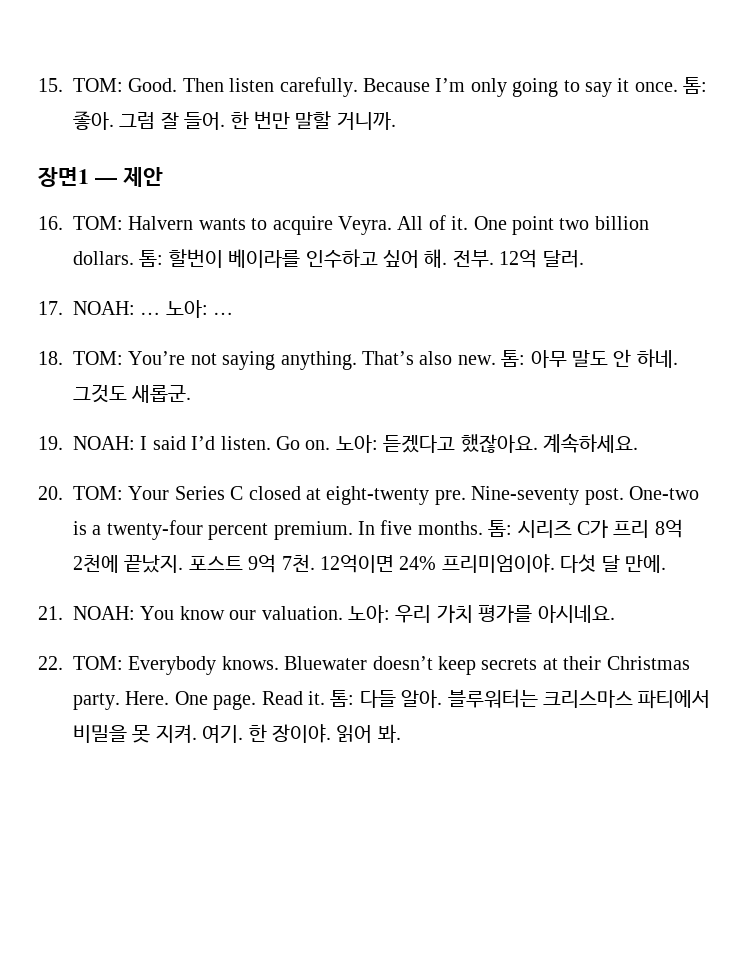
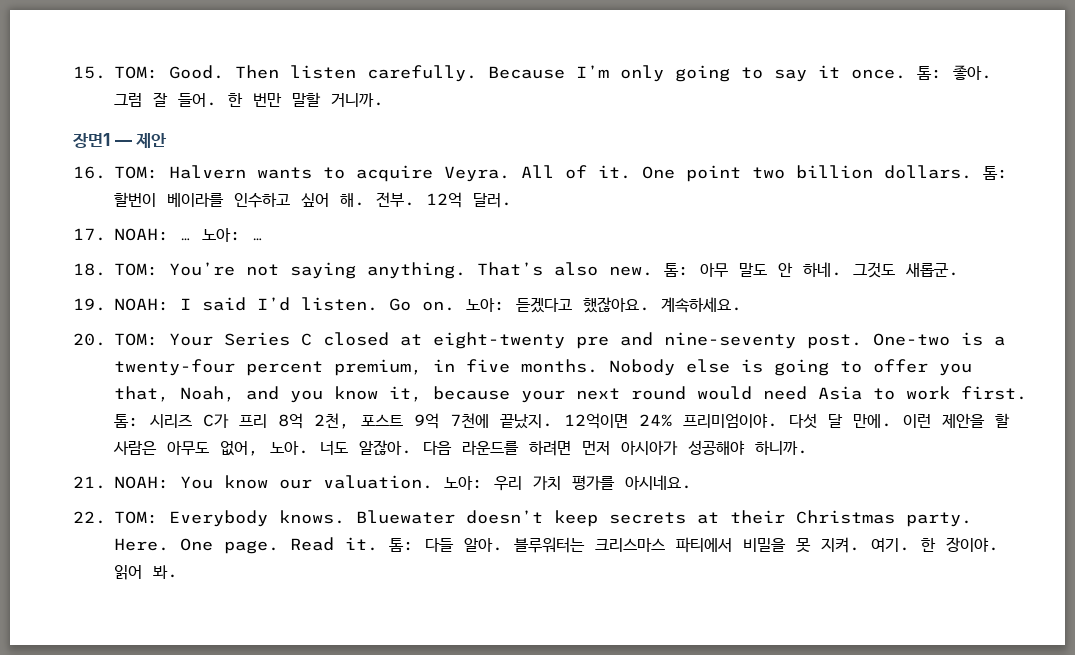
- 20. TOM: Your Series C closed at eight-twenty pre. Nine-seventy post.
+ 20. TOM: Your Series C closed at eight-twenty pre and nine-seventy post.
- One-two is a twenty-four percent premium. In five months.
+ One-two is a twenty-four percent premium, in five months. Nobody else is going to offer you that, Noah, and you know it, because your next round would need Asia to work first.
- 톰: 시리즈 C가 프리 8억 2천에 끝났지. 포스트 9억 7천.
+ 톰: 시리즈 C가 프리 8억 2천, 포스트 9억 7천에 끝났지.
+ 이런 제안을 할 사람은 아무도 없어, 노아. 너도 알잖아. 다음 라운드를 하려면 먼저 아시아가 성공해야 하니까.

